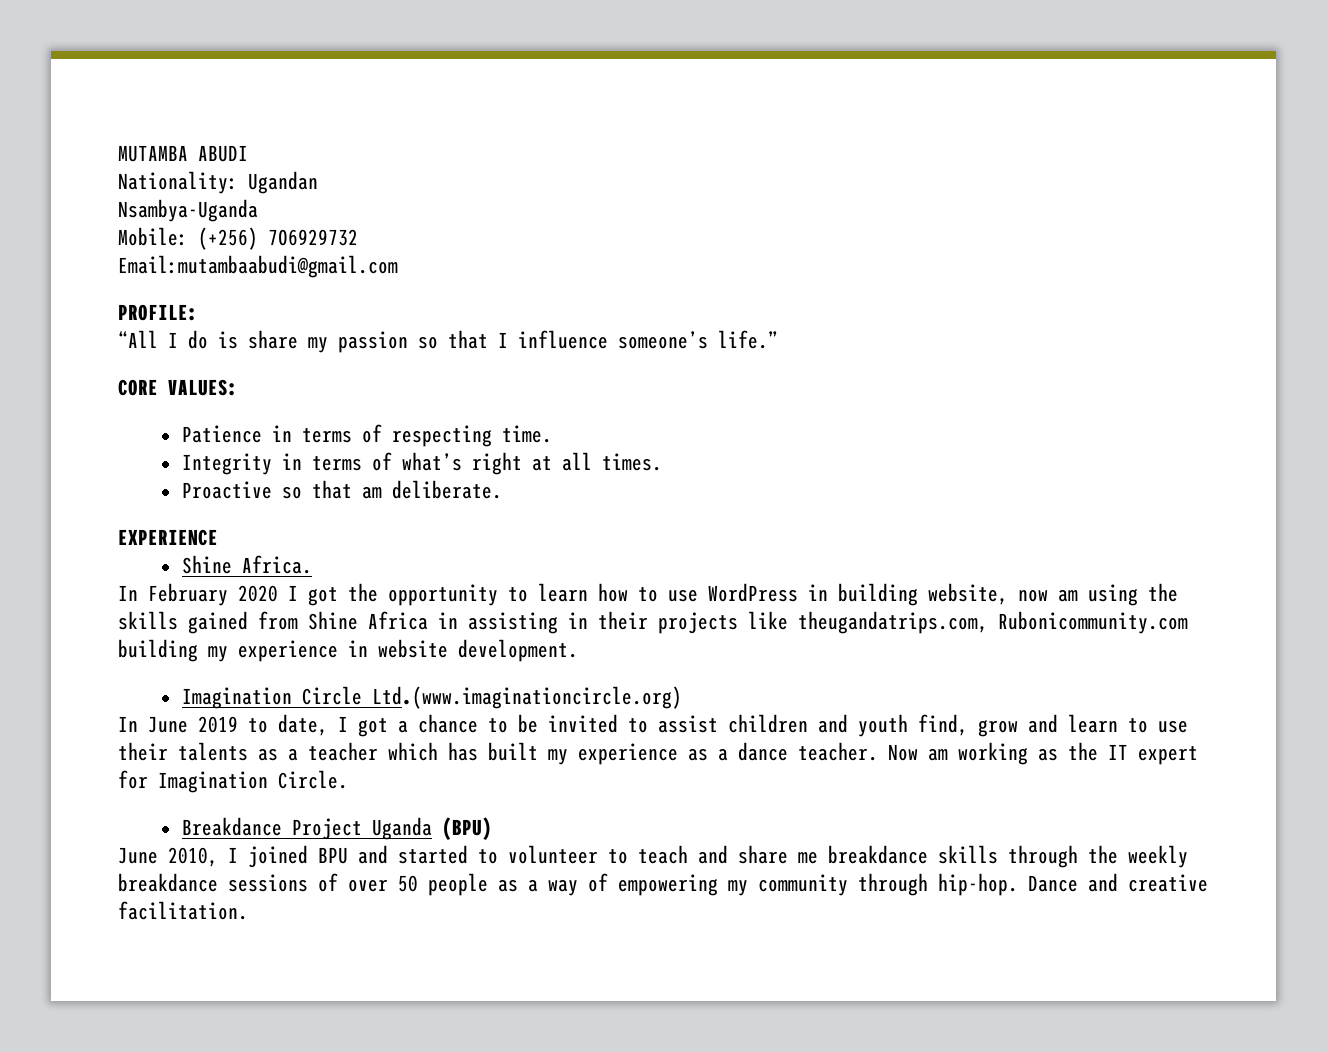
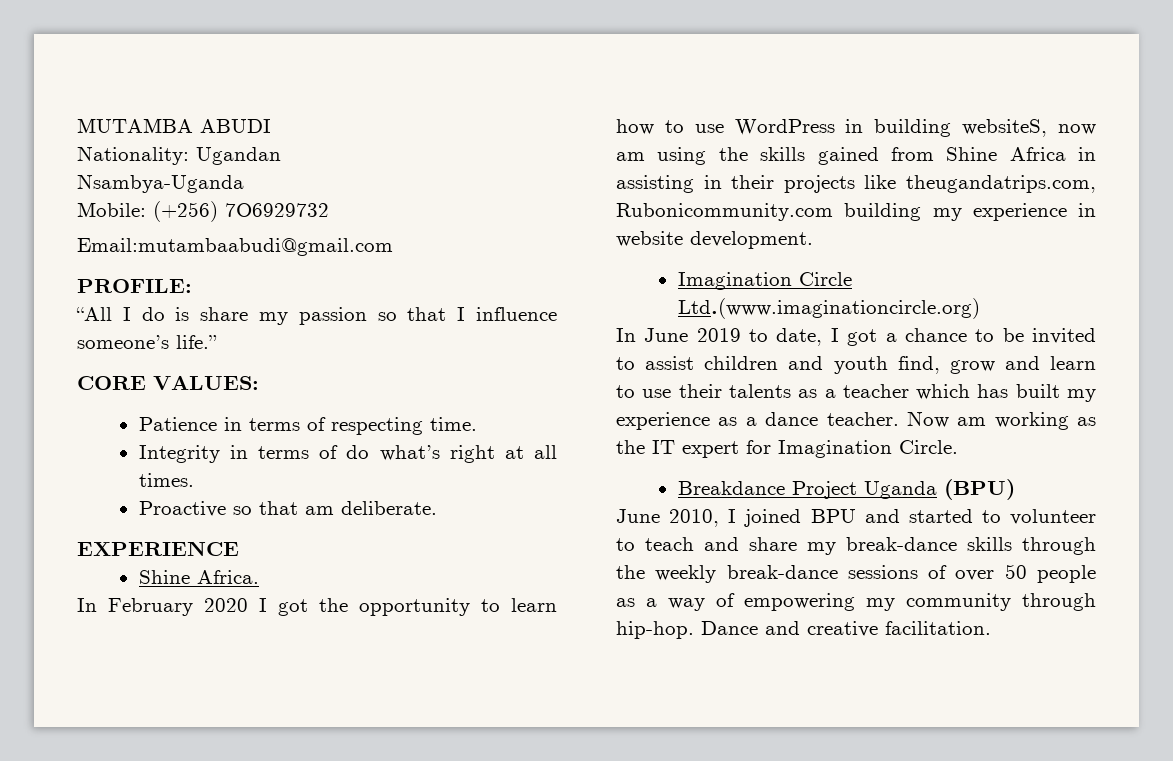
- Integrity in terms of what’s right at all times.
+ Integrity in terms of do what’s right at all times.
- In February 2020 I got the opportunity to learn how to use WordPress in building website, now am using the skills gained from Shine Africa in assisting in their projects like theugandatrips.com, Rubonicommunity.com building my experience in website development.
+ In February 2020 I got the opportunity to learn how to use WordPress in building websiteS, now am using the skills gained from Shine Africa in assisting in their projects like theugandatrips.com, Rubonicommunity.com building my experience in website development.
- June 2010, I joined BPU and started to volunteer to teach and share me breakdance skills through the weekly breakdance sessions of over 50 people as a way of empowering my community through hip-hop.
+ June 2010, I joined BPU and started to volunteer to teach and share my break-dance skills through the weekly break-dance sessions of over 50 people as a way of empowering my community through hip-hop.

